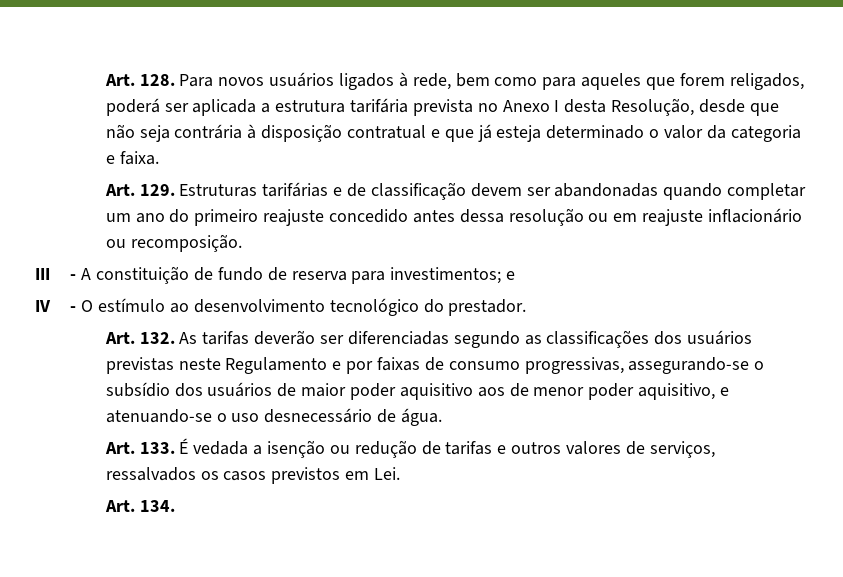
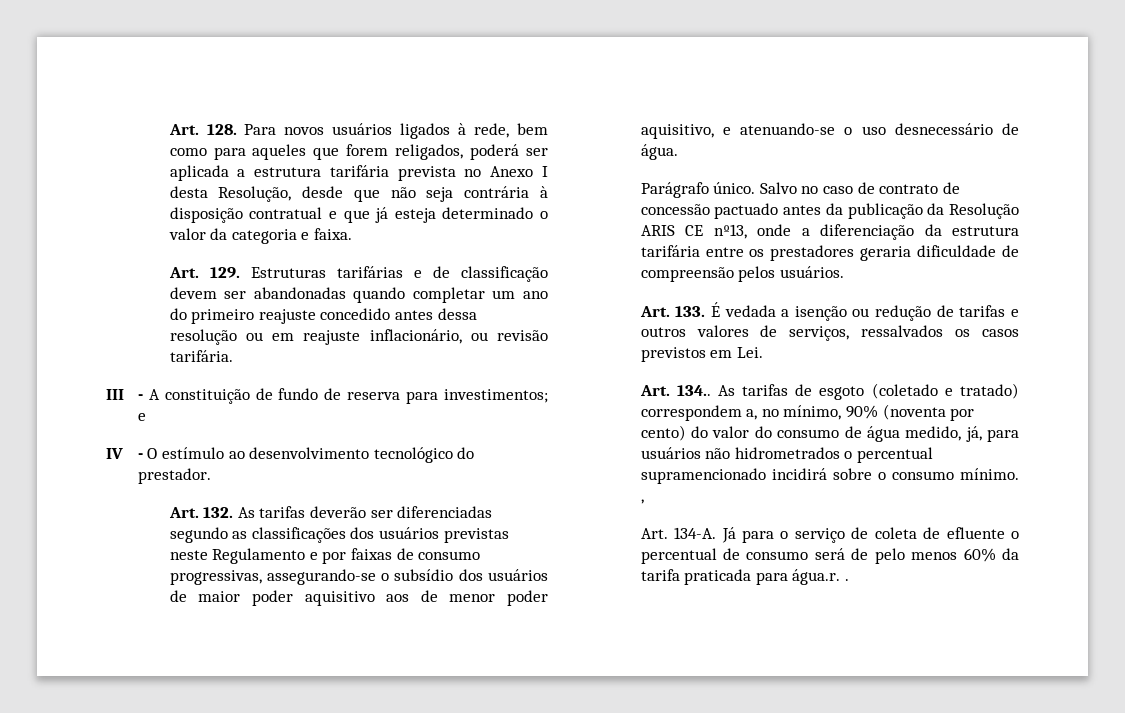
- Art. 129. Estruturas tarifárias e de classificação devem ser abandonadas quando completar um ano do primeiro reajuste concedido antes dessa resolução ou em reajuste inflacionário ou recomposição.
+ Art. 129. Estruturas tarifárias e de classificação devem ser abandonadas quando completar um ano do primeiro reajuste concedido antes dessa resolução ou em reajuste inflacionário, ou revisão tarifária.
+ Parágrafo único. Salvo no caso de contrato de concessão pactuado antes da publicação da Resolução ARIS CE nº13, onde a diferenciação da estrutura tarifária entre os prestadores geraria dificuldade de compreensão pelos usuários.
- Art. 134.
+ Art. 134.. As tarifas de esgoto (coletado e tratado) correspondem a, no mínimo, 90% (noventa por cento) do valor do consumo de água medido, já, para usuários não hidrometrados o percentual supramencionado incidirá sobre o consumo mínimo. ,
+ Art. 134-A. Já para o serviço de coleta de efluente o percentual de consumo será de pelo menos 60% da tarifa praticada para água.r. .

